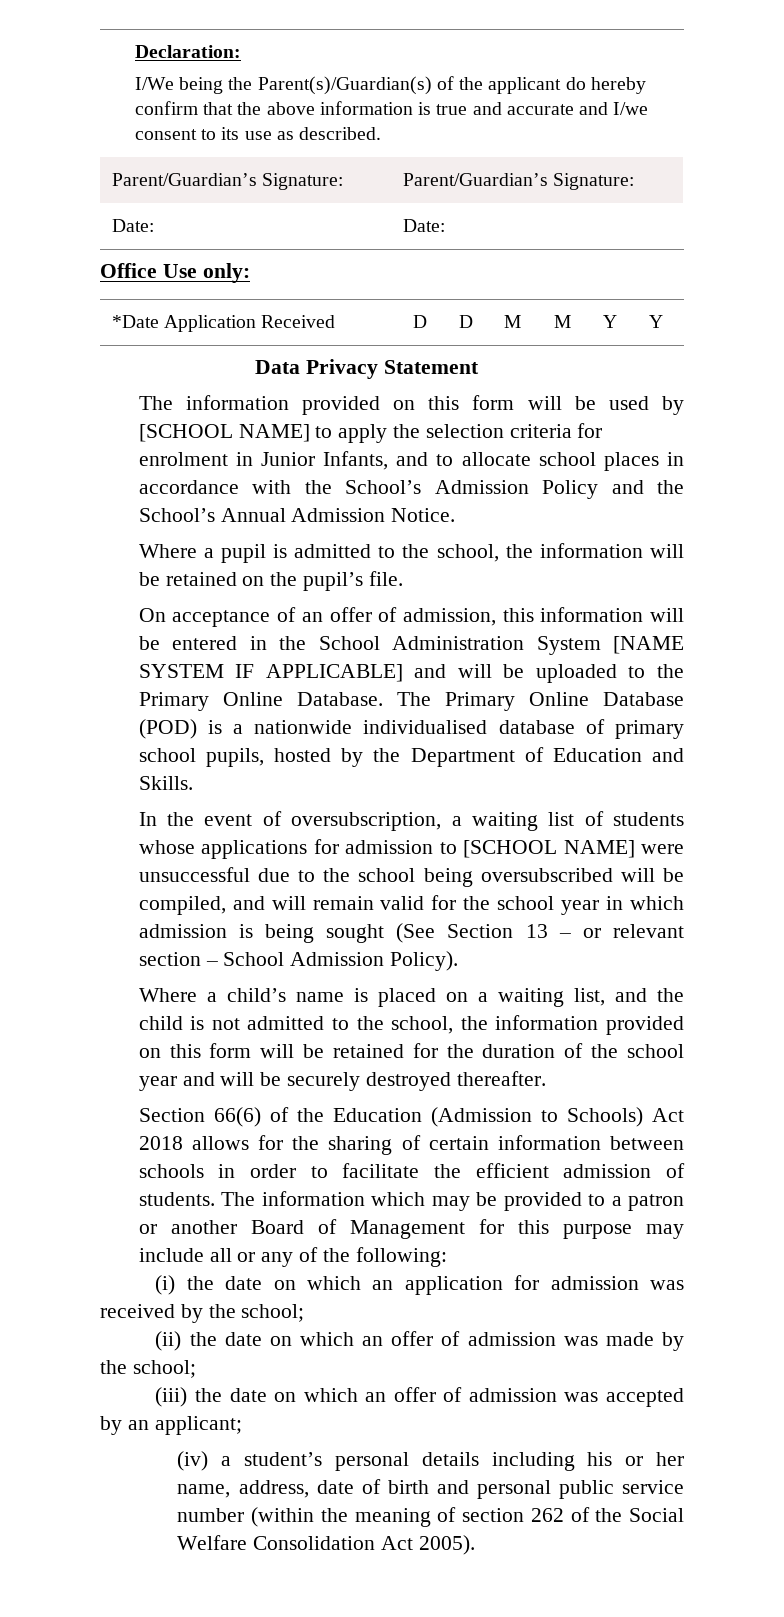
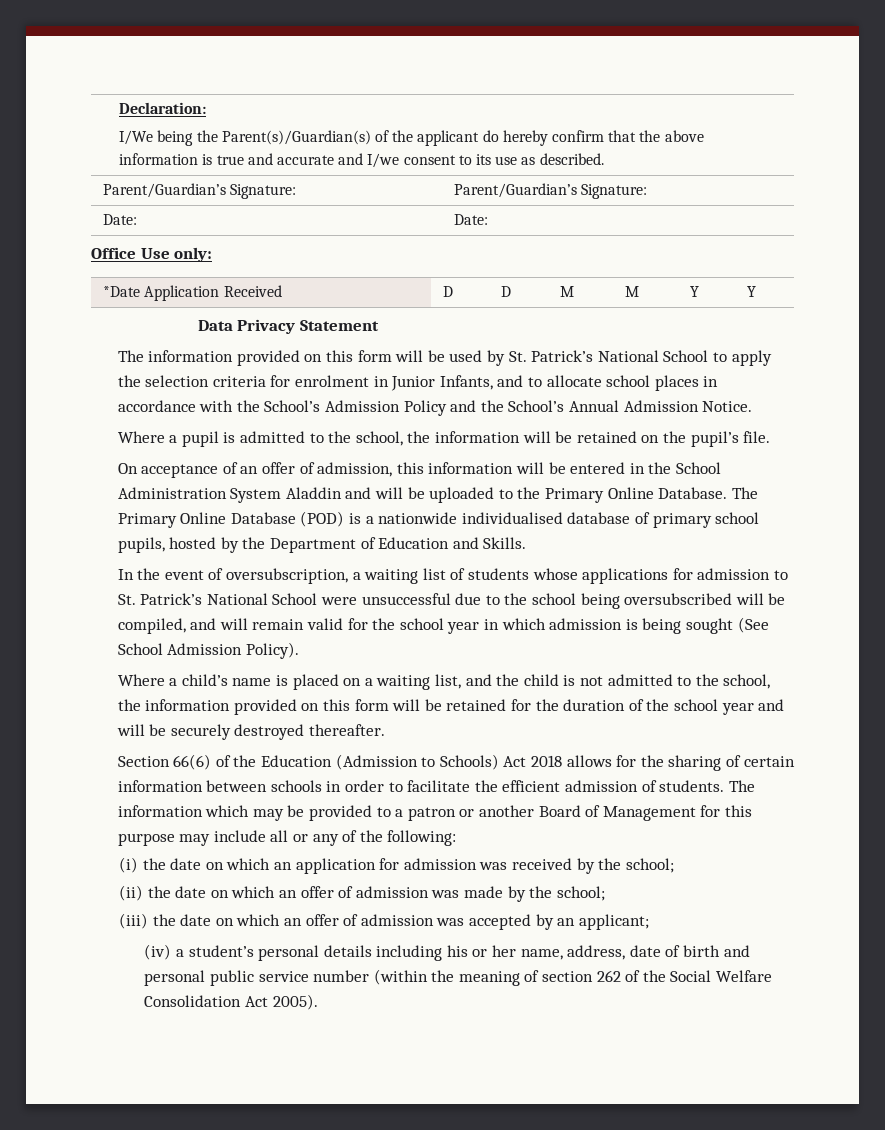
- The information provided on this form will be used by [SCHOOL NAME] to apply the selection criteria for enrolment in Junior Infants, and to allocate school places in accordance with the School’s Admission Policy and the School’s Annual Admission Notice.
+ The information provided on this form will be used by St. Patrick’s National School to apply the selection criteria for enrolment in Junior Infants, and to allocate school places in accordance with the School’s Admission Policy and the School’s Annual Admission Notice.
- On acceptance of an offer of admission, this information will be entered in the School Administration System [NAME SYSTEM IF APPLICABLE] and will be uploaded to the Primary Online Database.
+ On acceptance of an offer of admission, this information will be entered in the School Administration System Aladdin and will be uploaded to the Primary Online Database.
- In the event of oversubscription, a waiting list of students whose applications for admission to [SCHOOL NAME] were unsuccessful due to the school being oversubscribed will be compiled, and will remain valid for the school year in which admission is being sought (See Section 13 – or relevant section – School Admission Policy).
+ In the event of oversubscription, a waiting list of students whose applications for admission to St. Patrick’s National School were unsuccessful due to the school being oversubscribed will be compiled, and will remain valid for the school year in which admission is being sought (See School Admission Policy).

